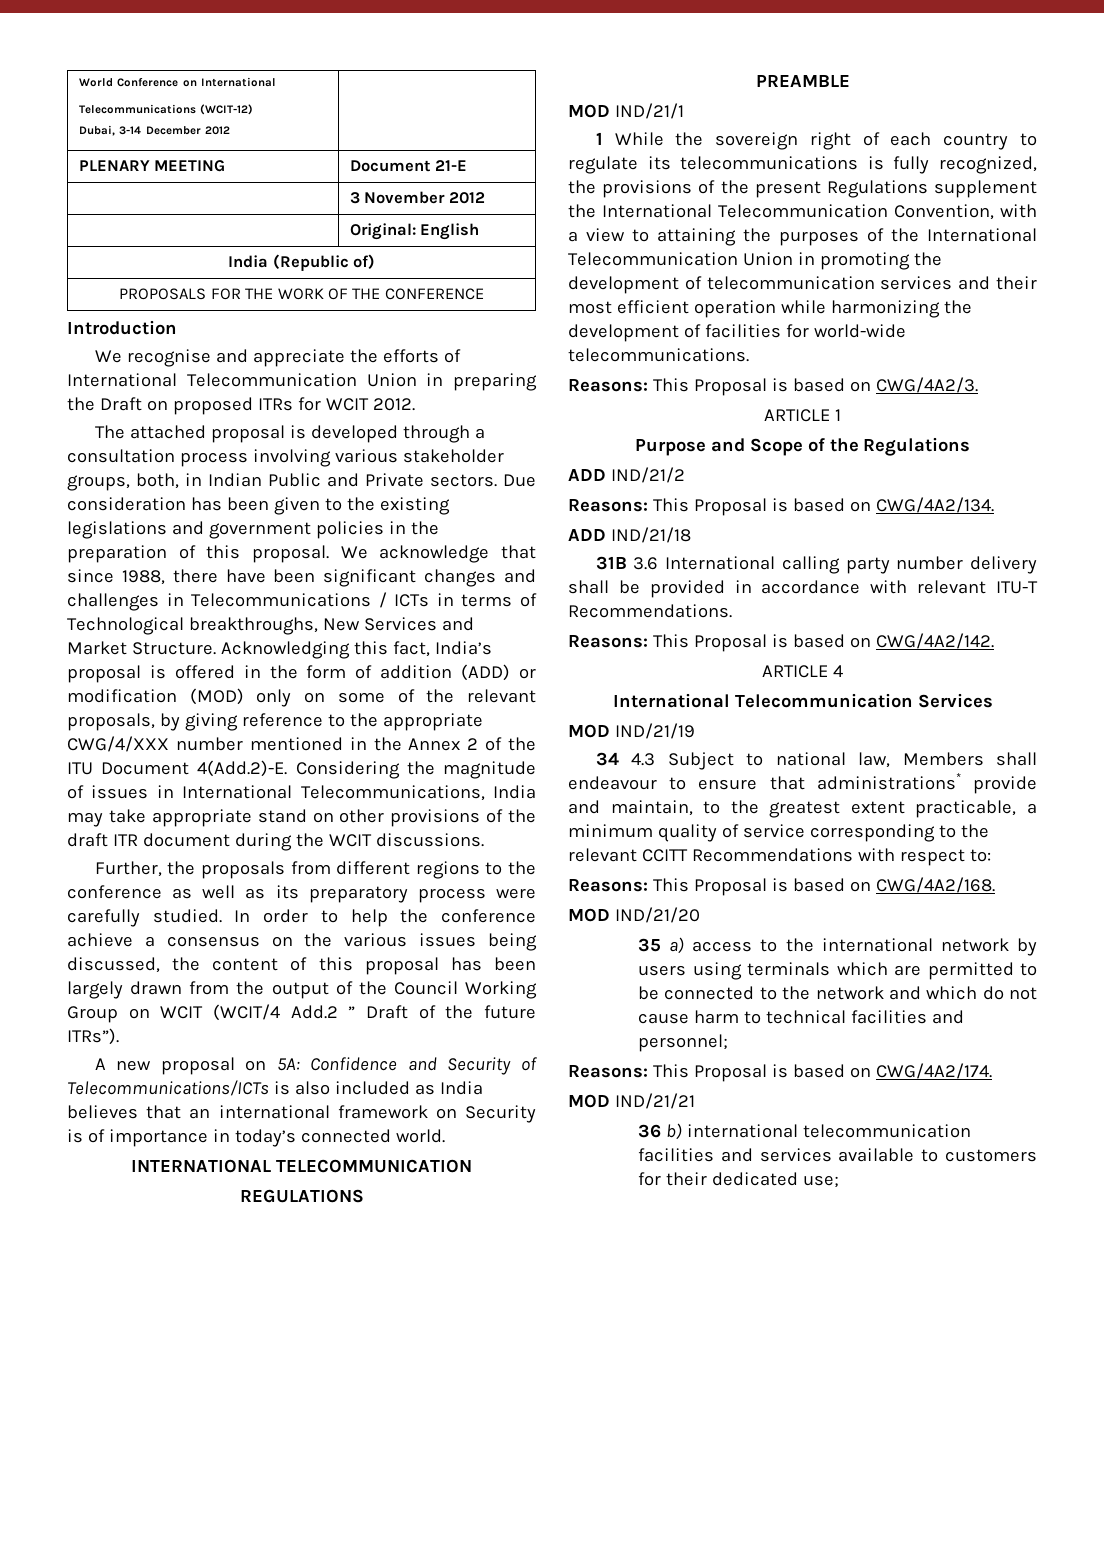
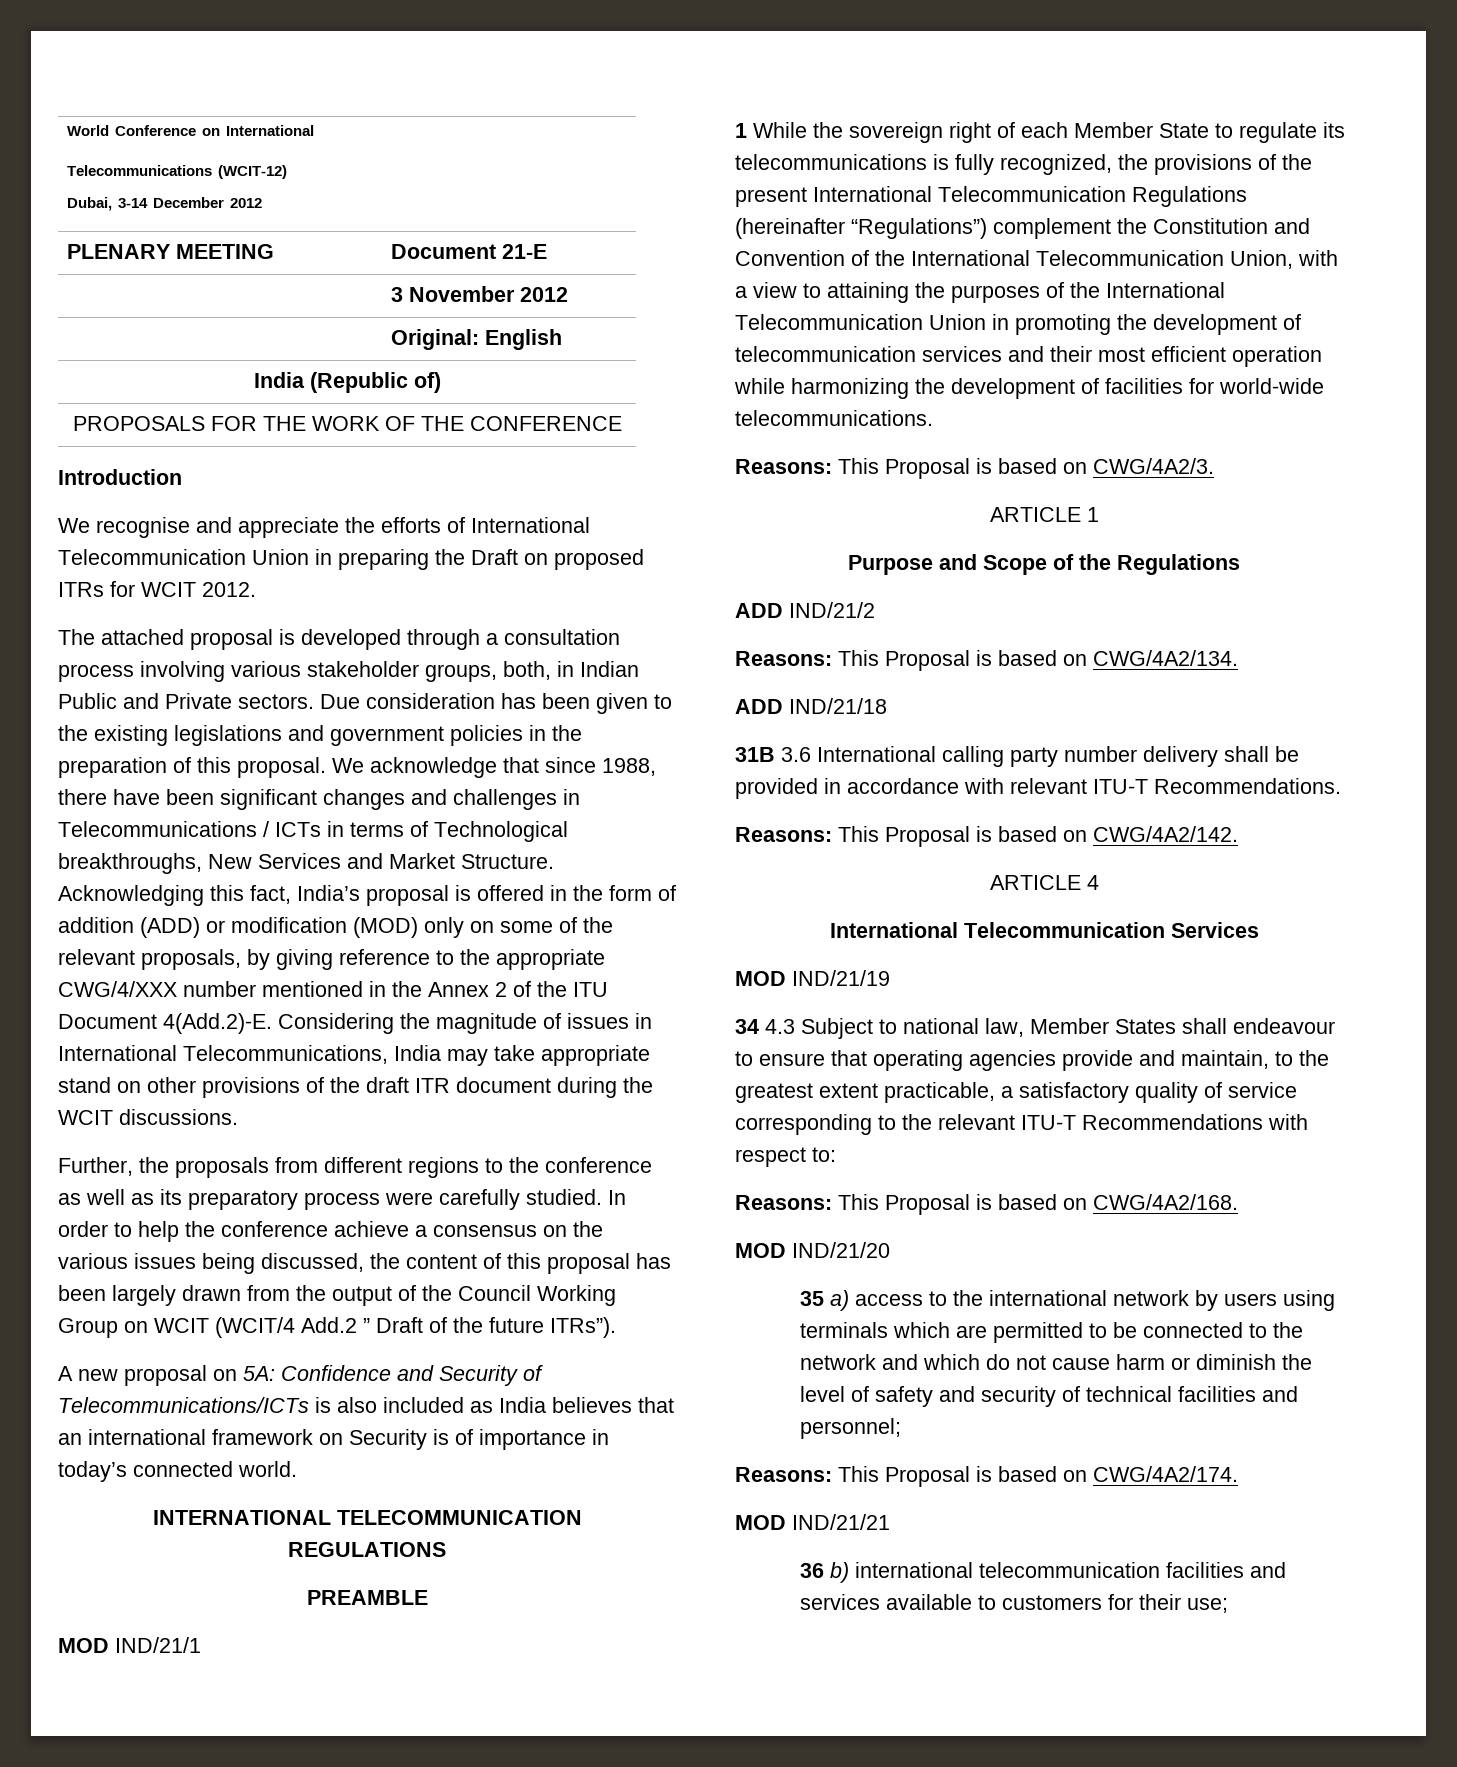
- 1 While the sovereign right of each country to regulate its telecommunications is fully recognized, the provisions of the present Regulations supplement the International Telecommunication Convention, with a view to attaining the purposes of the International Telecommunication Union in promoting the development of telecommunication services and their most efficient operation while harmonizing the development of facilities for world-wide telecommunications.
+ 1 While the sovereign right of each Member State to regulate its telecommunications is fully recognized, the provisions of the present International Telecommunication Regulations (hereinafter “Regulations”) complement the Constitution and Convention of the International Telecommunication Union, with a view to attaining the purposes of the International Telecommunication Union in promoting the development of telecommunication services and their most efficient operation while harmonizing the development of facilities for world-wide telecommunications.
- 34 4.3 Subject to national law, Members shall endeavour to ensure that administrations* provide and maintain, to the greatest extent practicable, a minimum quality of service corresponding to the relevant CCITT Recommendations with respect to:
+ 34 4.3 Subject to national law, Member States shall endeavour to ensure that operating agencies provide and maintain, to the greatest extent practicable, a satisfactory quality of service corresponding to the relevant ITU-T Recommendations with respect to:
- 35 a) access to the international network by users using terminals which are permitted to be connected to the network and which do not cause harm to technical facilities and personnel;
+ 35 a) access to the international network by users using terminals which are permitted to be connected to the network and which do not cause harm or diminish the level of safety and security of technical facilities and personnel;
- 36 b) international telecommunication facilities and services available to customers for their dedicated use;
+ 36 b) international telecommunication facilities and services available to customers for their use;

